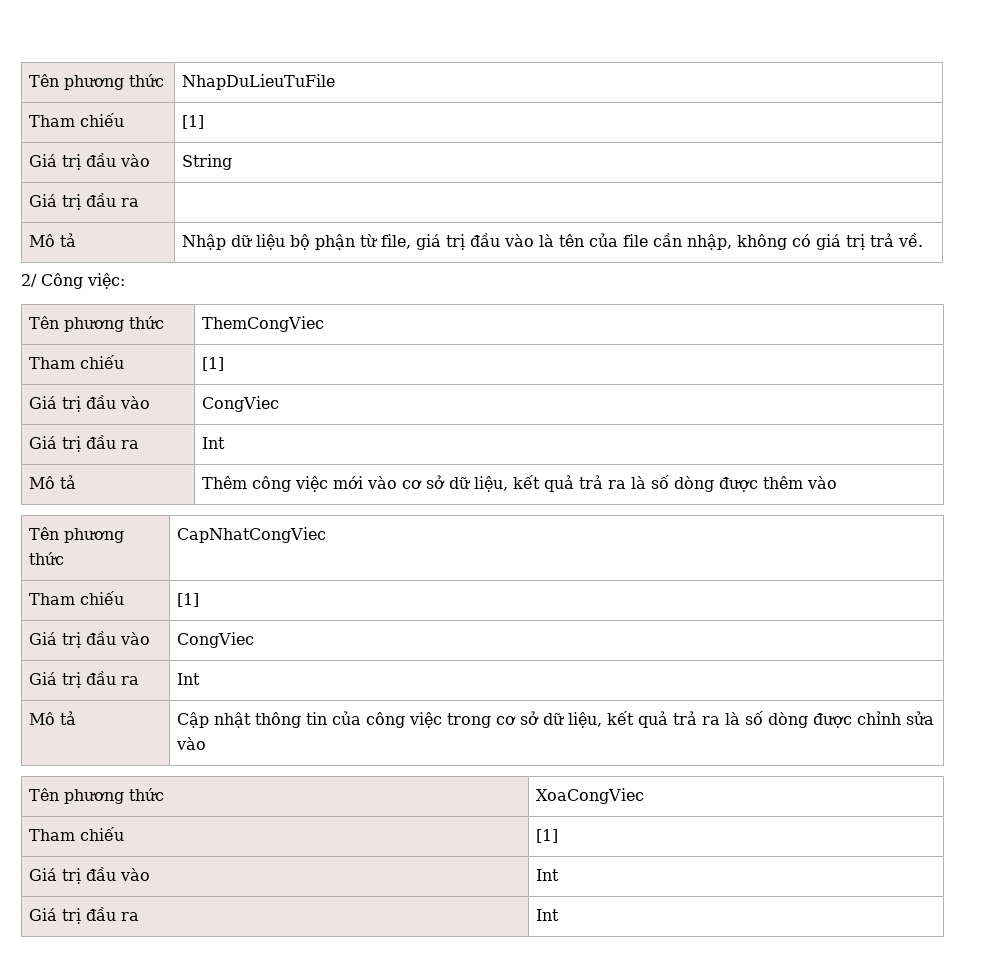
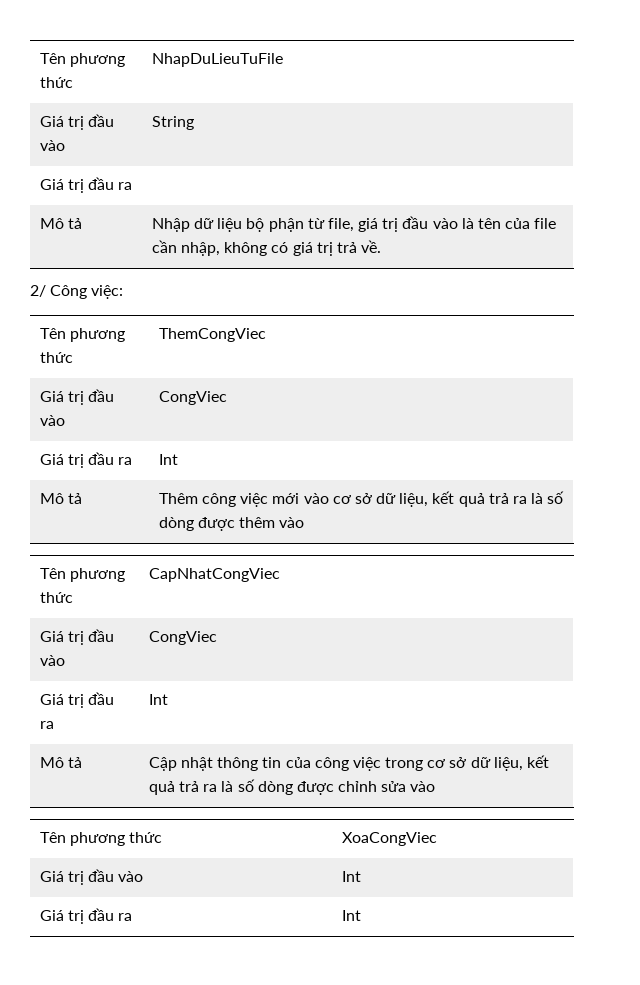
  Tên phương thức | NhapDuLieuTuFile
- Tham chiếu | [1]
  Tên phương thức | ThemCongViec
- Tham chiếu | [1]
  Tên phương thức | CapNhatCongViec
- Tham chiếu | [1]
  Tên phương thức | XoaCongViec
- Tham chiếu | [1]

